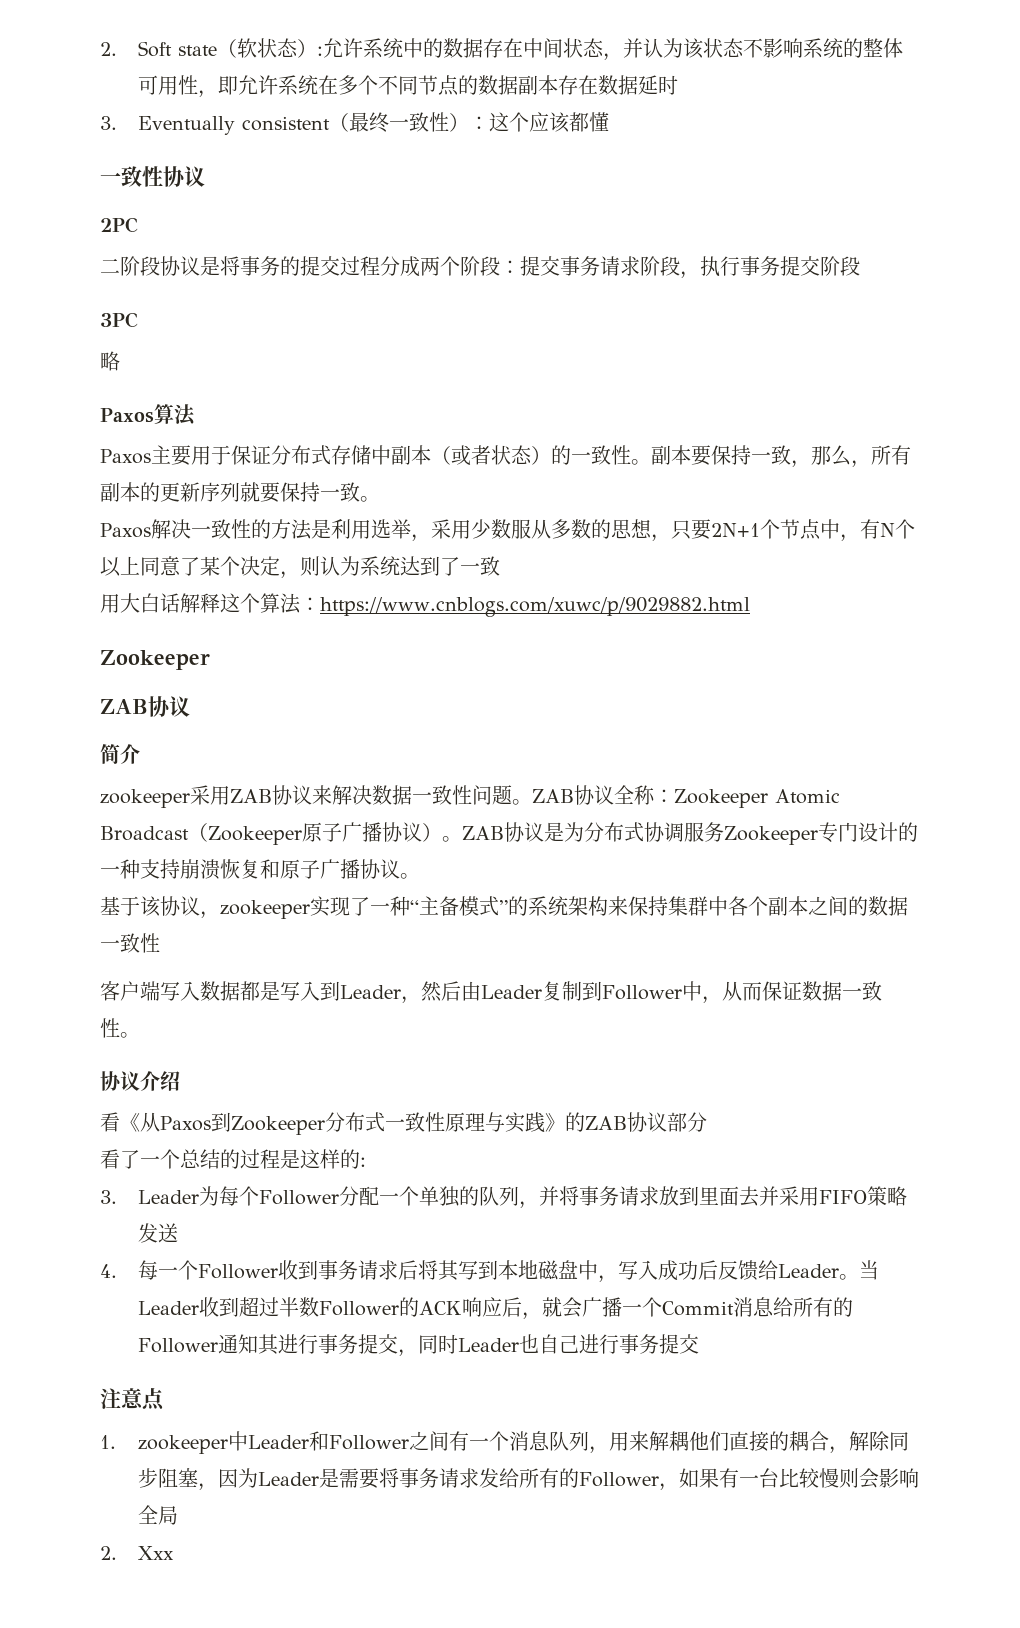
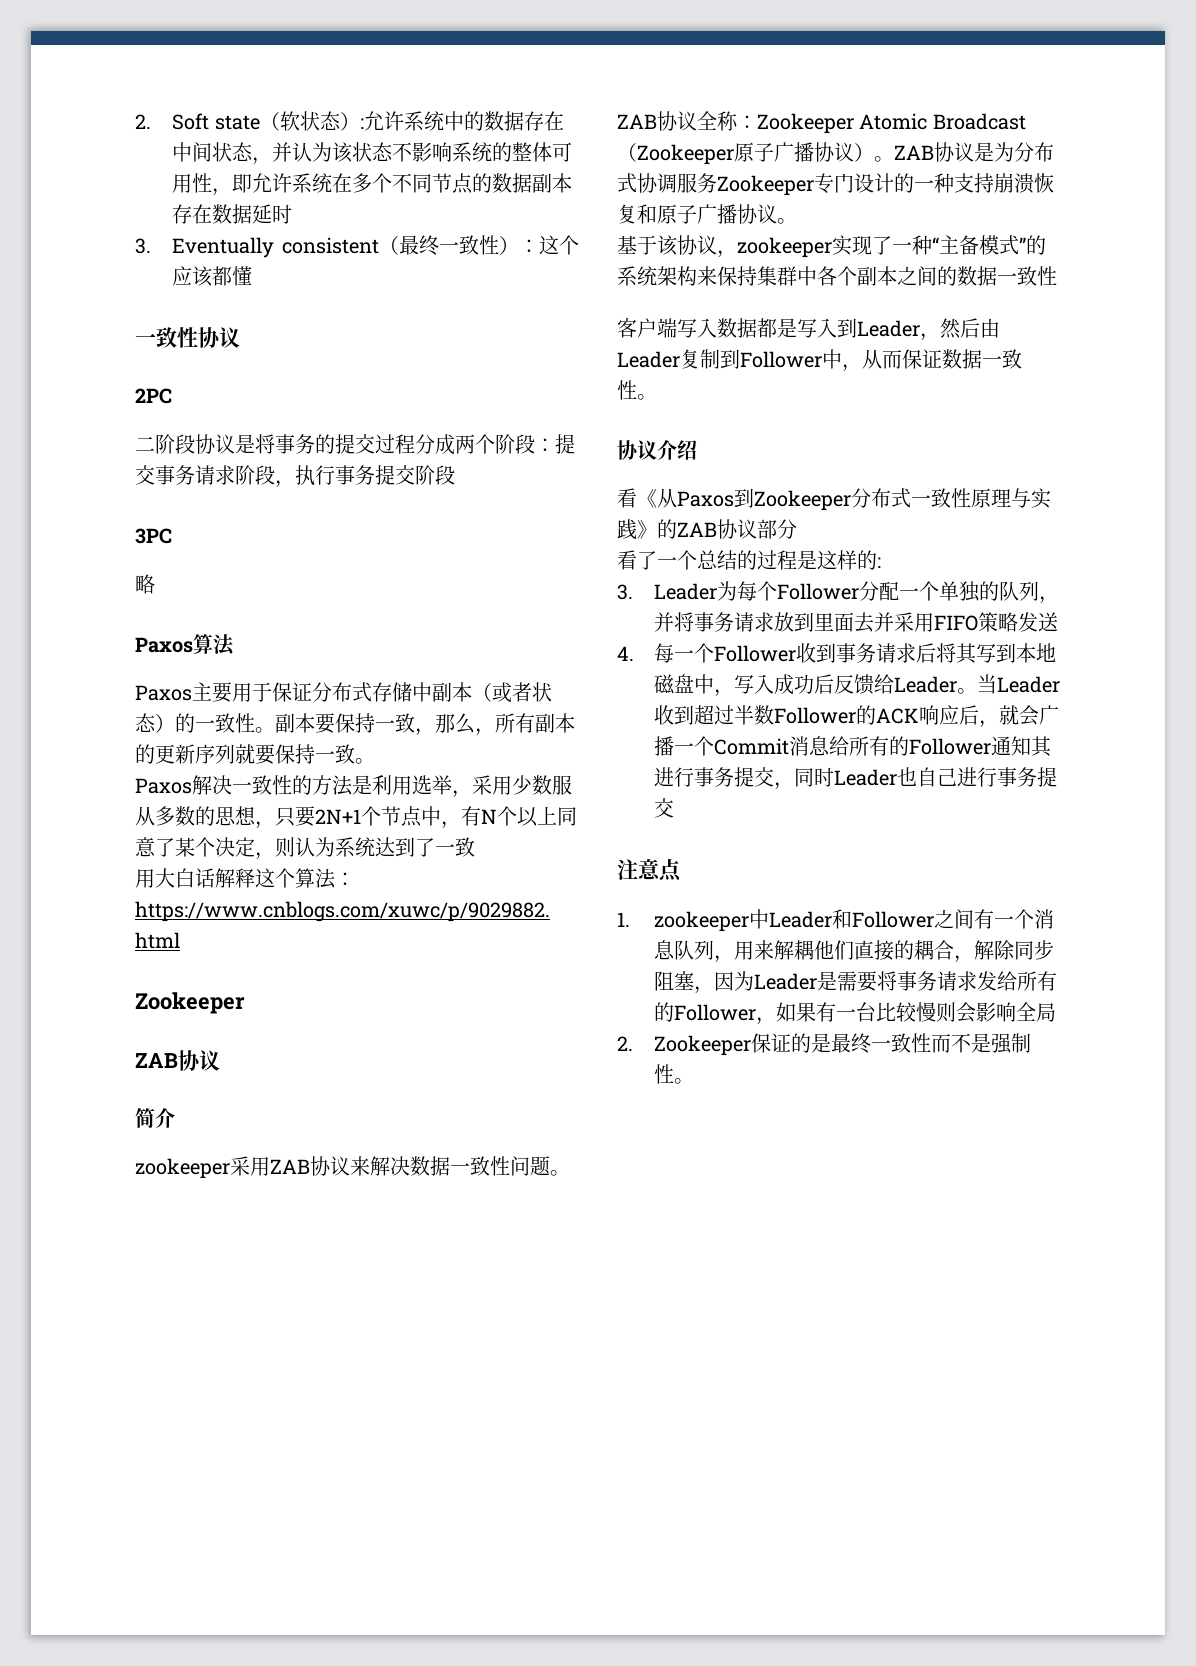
- 2. Xxx
+ 2. Zookeeper保证的是最终一致性而不是强制性。

